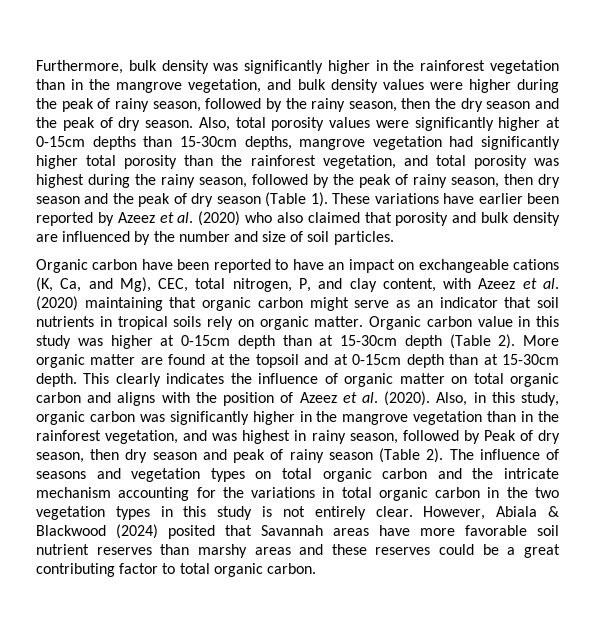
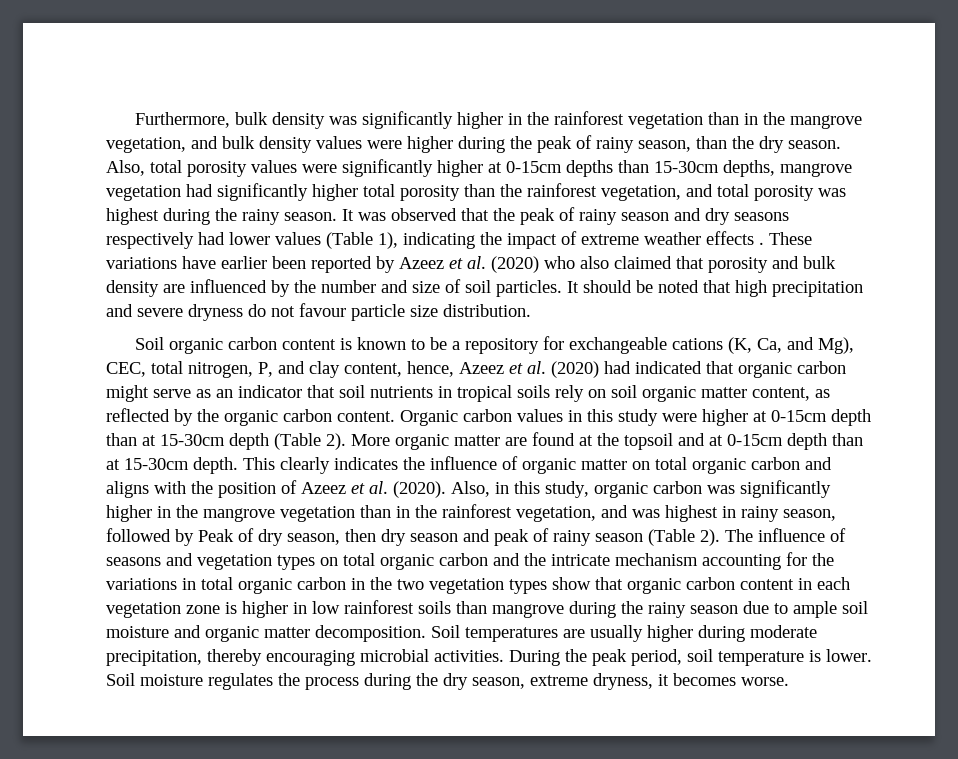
- Furthermore, bulk density was significantly higher in the rainforest vegetation than in the mangrove vegetation, and bulk density values were higher during the peak of rainy season, followed by the rainy season, then the dry season and the peak of dry season.
+ Furthermore, bulk density was significantly higher in the rainforest vegetation than in the mangrove vegetation, and bulk density values were higher during the peak of rainy season, than the dry season.
- Also, total porosity values were significantly higher at 0-15cm depths than 15-30cm depths, mangrove vegetation had significantly higher total porosity than the rainforest vegetation, and total porosity was highest during the rainy season, followed by the peak of rainy season, then dry season and the peak of dry season (Table 1).
+ Also, total porosity values were significantly higher at 0-15cm depths than 15-30cm depths, mangrove vegetation had significantly higher total porosity than the rainforest vegetation, and total porosity was highest during the rainy season. It was observed that the peak of rainy season and dry seasons respectively had lower values (Table 1), indicating the impact of extreme weather effects .
- These variations have earlier been reported by Azeez et al. (2020) who also claimed that porosity and bulk density are influenced by the number and size of soil particles.
- Organic carbon have been reported to have an impact on exchangeable cations (K, Ca, and Mg), CEC, total nitrogen, P, and clay content, with Azeez et al. (2020) maintaining that organic carbon might serve as an indicator that soil nutrients in tropical soils rely on organic matter. Organic carbon value in this study was higher at 0-15cm depth than at 15-30cm depth (Table 2).
+ These variations have earlier been reported by Azeez et al. (2020) who also claimed that porosity and bulk density are influenced by the number and size of soil particles. It should be noted that high precipitation and severe dryness do not favour particle size distribution.
+ Soil organic carbon content is known to be a repository for exchangeable cations (K, Ca, and Mg), CEC, total nitrogen, P, and clay content, hence, Azeez et al. (2020) had indicated that organic carbon might serve as an indicator that soil nutrients in tropical soils rely on soil organic matter content, as reflected by the organic carbon content. Organic carbon values in this study were higher at 0-15cm depth than at 15-30cm depth (Table 2).
- The influence of seasons and vegetation types on total organic carbon and the intricate mechanism accounting for the variations in total organic carbon in the two vegetation types in this study is not entirely clear. However, Abiala & Blackwood (2024) posited that Savannah areas have more favorable soil nutrient reserves than marshy areas and these reserves could be a great contributing factor to total organic carbon.
+ The influence of seasons and vegetation types on total organic carbon and the intricate mechanism accounting for the variations in total organic carbon in the two vegetation types show that organic carbon content in each vegetation zone is higher in low rainforest soils than mangrove during the rainy season due to ample soil moisture and organic matter decomposition. Soil temperatures are usually higher during moderate precipitation, thereby encouraging microbial activities. During the peak period, soil temperature is lower. Soil moisture regulates the process during the dry season, extreme dryness, it becomes worse.

